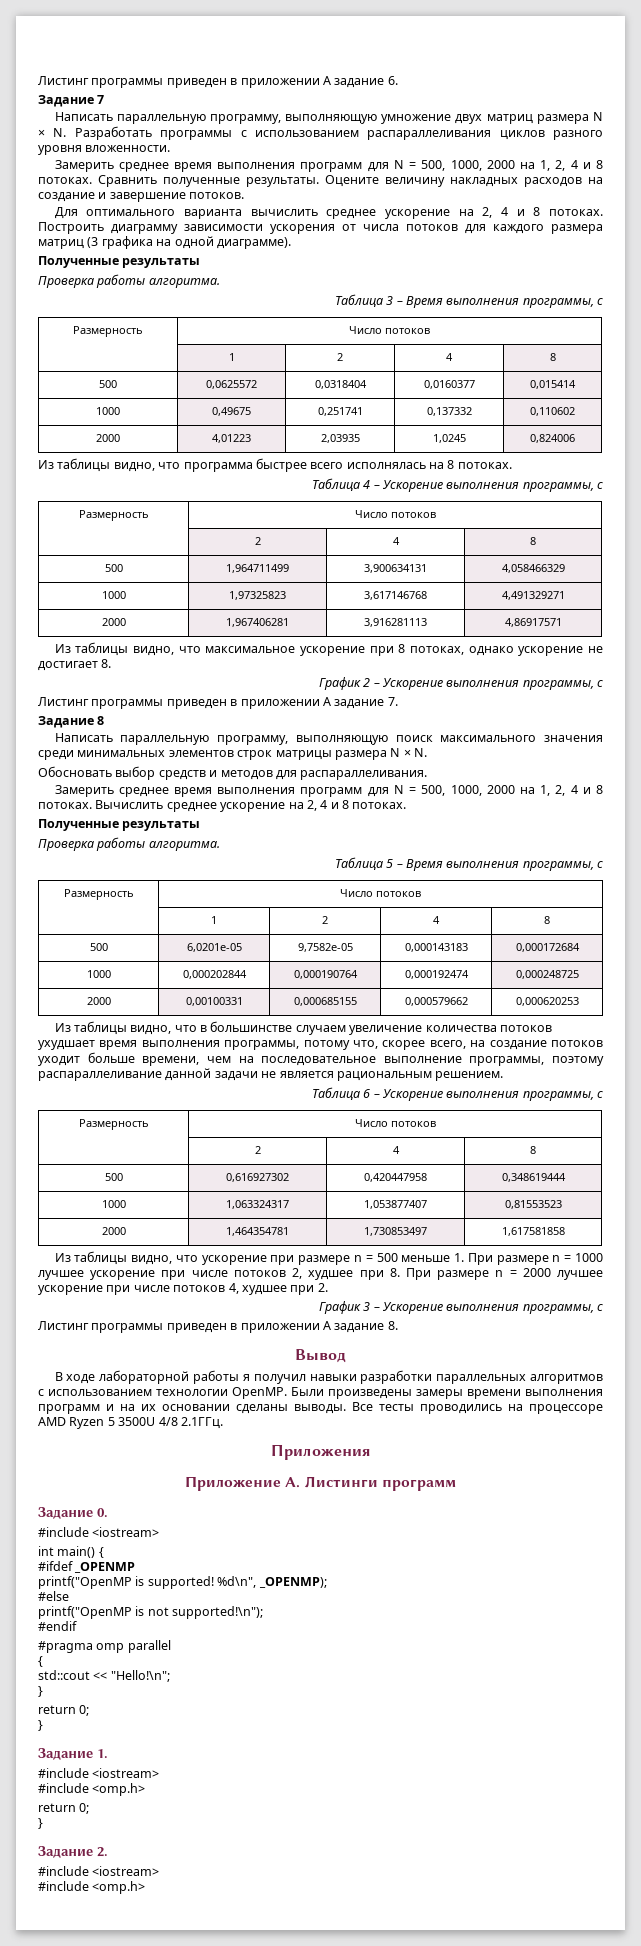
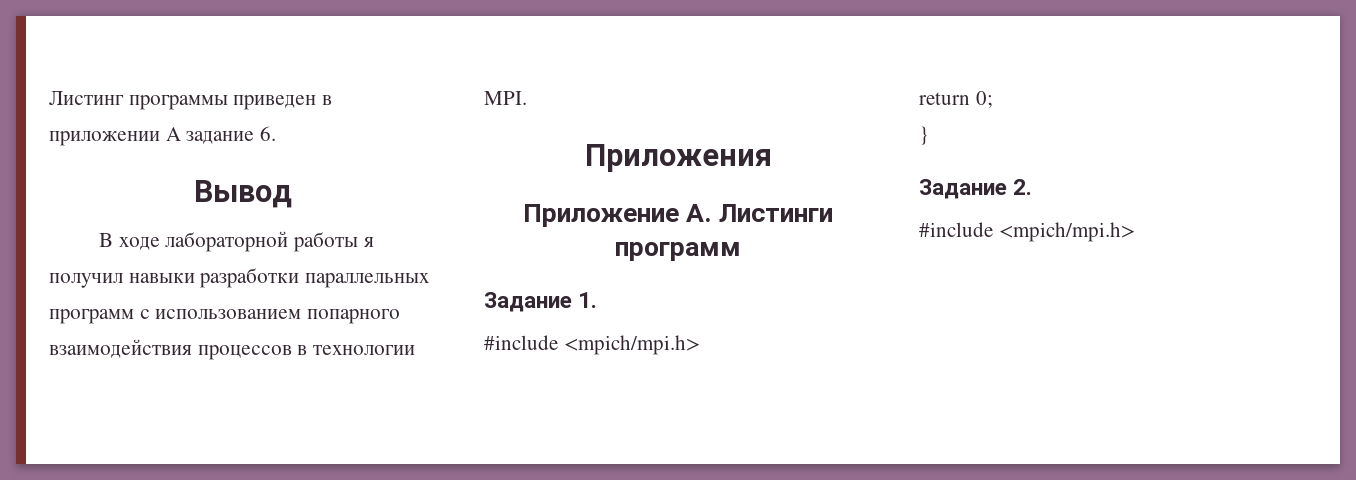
- Задание 7
- Написать параллельную программу, выполняющую умножение двух матриц размера N × N. Разработать программы с использованием распараллеливания циклов разного уровня вложенности.
- Замерить среднее время выполнения программ для N = 500, 1000, 2000 на 1, 2, 4 и 8 потоках. Сравнить полученные результаты. Оцените величину накладных расходов на создание и завершение потоков.
- Для оптимального варианта вычислить среднее ускорение на 2, 4 и 8 потоках. Построить диаграмму зависимости ускорения от числа потоков для каждого размера матриц (3 графика на одной диаграмме).
- Полученные результаты
- Проверка работы алгоритма.
- Таблица 3 – Время выполнения программы, с
- Размерность | Число потоков
- | 1 | 2 | 4 | 8
- 500 | 0,0625572 | 0,0318404 | 0,0160377 | 0,015414
- 1000 | 0,49675 | 0,251741 | 0,137332 | 0,110602
- 2000 | 4,01223 | 2,03935 | 1,0245 | 0,824006
- Из таблицы видно, что программа быстрее всего исполнялась на 8 потоках.
- Таблица 4 – Ускорение выполнения программы, с
- Размерность | Число потоков
- | 2 | 4 | 8
- 500 | 1,964711499 | 3,900634131 | 4,058466329
- 1000 | 1,97325823 | 3,617146768 | 4,491329271
- 2000 | 1,967406281 | 3,916281113 | 4,86917571
- Из таблицы видно, что максимальное ускорение при 8 потоках, однако ускорение не достигает 8.
- График 2 – Ускорение выполнения программы, с
- Листинг программы приведен в приложении А задание 7.
- Задание 8
- Написать параллельную программу, выполняющую поиск максимального значения среди минимальных элементов строк матрицы размера N × N.
- Обосновать выбор средств и методов для распараллеливания.
- Замерить среднее время выполнения программ для N = 500, 1000, 2000 на 1, 2, 4 и 8 потоках. Вычислить среднее ускорение на 2, 4 и 8 потоках.
- Полученные результаты
- Проверка работы алгоритма.
- Таблица 5 – Время выполнения программы, с
- Размерность | Число потоков
- | 1 | 2 | 4 | 8
- 500 | 6,0201e-05 | 9,7582e-05 | 0,000143183 | 0,000172684
- 1000 | 0,000202844 | 0,000190764 | 0,000192474 | 0,000248725
- 2000 | 0,00100331 | 0,000685155 | 0,000579662 | 0,000620253
- Из таблицы видно, что в большинстве случаем увеличение количества потоков ухудшает время выполнения программы, потому что, скорее всего, на создание потоков уходит больше времени, чем на последовательное выполнение программы, поэтому распараллеливание данной задачи не является рациональным решением.
- Таблица 6 – Ускорение выполнения программы, с
- Размерность | Число потоков
- | 2 | 4 | 8
- 500 | 0,616927302 | 0,420447958 | 0,348619444
- 1000 | 1,063324317 | 1,053877407 | 0,81553523
- 2000 | 1,464354781 | 1,730853497 | 1,617581858
- Из таблицы видно, что ускорение при размере n = 500 меньше 1. При размере n = 1000 лучшее ускорение при числе потоков 2, худшее при 8. При размере n = 2000 лучшее ускорение при числе потоков 4, худшее при 2.
- График 3 – Ускорение выполнения программы, с
- Листинг программы приведен в приложении А задание 8.
- В ходе лабораторной работы я получил навыки разработки параллельных алгоритмов с использованием технологии OpenMP. Были произведены замеры времени выполнения программ и на их основании сделаны выводы. Все тесты проводились на процессоре AMD Ryzen 5 3500U 4/8 2.1ГГц.
+ В ходе лабораторной работы я получил навыки разработки параллельных программ с использованием попарного взаимодействия процессов в технологии MPI.
- Задание 0.
- #include <iostream>
- int main() {
- #ifdef _OPENMP
- printf("OpenMP is supported! %d\n", _OPENMP);
- #else
- printf("OpenMP is not supported!\n");
- #endif
- #pragma omp parallel
- {
- std::cout << "Hello!\n";
- }
- return 0;
- }
  Задание 1.
- #include <iostream>
- #include <omp.h>
+ #include <mpich/mpi.h>
  Задание 2.
- #include <iostream>
- #include <omp.h>
+ #include <mpich/mpi.h>

